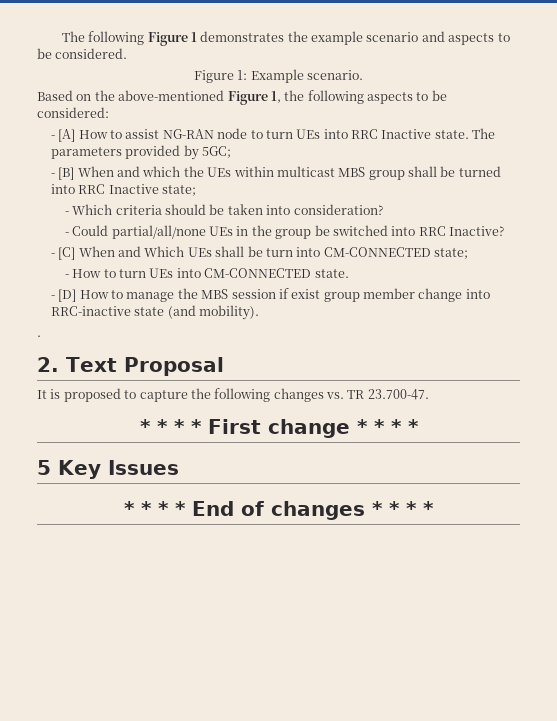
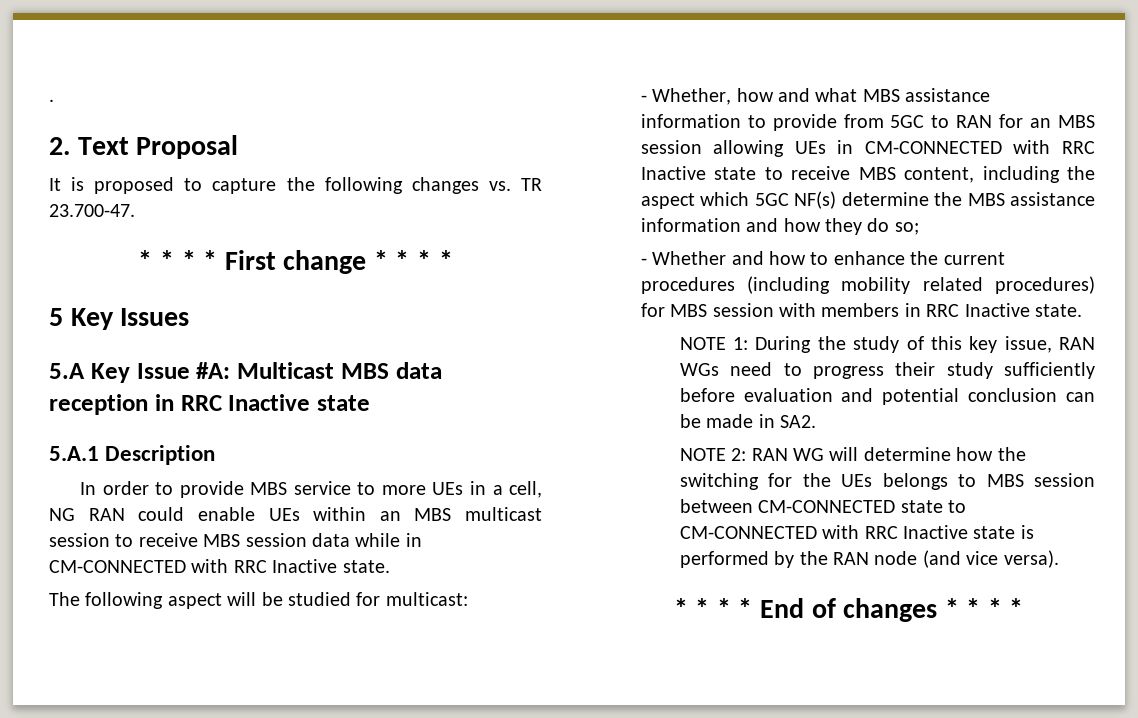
- The following Figure 1 demonstrates the example scenario and aspects to be considered.
- Figure 1: Example scenario.
- Based on the above-mentioned Figure 1, the following aspects to be considered:
- - [A] How to assist NG-RAN node to turn UEs into RRC Inactive state. The parameters provided by 5GC;
- - [B] When and which the UEs within multicast MBS group shall be turned into RRC Inactive state;
- - Which criteria should be taken into consideration?
- - Could partial/all/none UEs in the group be switched into RRC Inactive?
- - [C] When and Which UEs shall be turn into CM-CONNECTED state;
- - How to turn UEs into CM-CONNECTED state.
- - [D] How to manage the MBS session if exist group member change into RRC-inactive state (and mobility).
+ 5.A Key Issue #A: Multicast MBS data reception in RRC Inactive state
+ 5.A.1 Description
+ In order to provide MBS service to more UEs in a cell, NG RAN could enable UEs within an MBS multicast session to receive MBS session data while in CM-CONNECTED with RRC Inactive state.
+ The following aspect will be studied for multicast:
+ - Whether, how and what MBS assistance information to provide from 5GC to RAN for an MBS session allowing UEs in CM-CONNECTED with RRC Inactive state to receive MBS content, including the aspect which 5GC NF(s) determine the MBS assistance information and how they do so;
+ - Whether and how to enhance the current procedures (including mobility related procedures) for MBS session with members in RRC Inactive state.
+ NOTE 1: During the study of this key issue, RAN WGs need to progress their study sufficiently before evaluation and potential conclusion can be made in SA2.
+ NOTE 2: RAN WG will determine how the switching for the UEs belongs to MBS session between CM-CONNECTED state to CM-CONNECTED with RRC Inactive state is performed by the RAN node (and vice versa).

